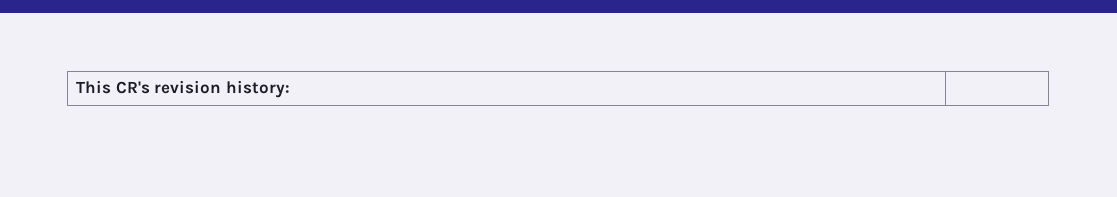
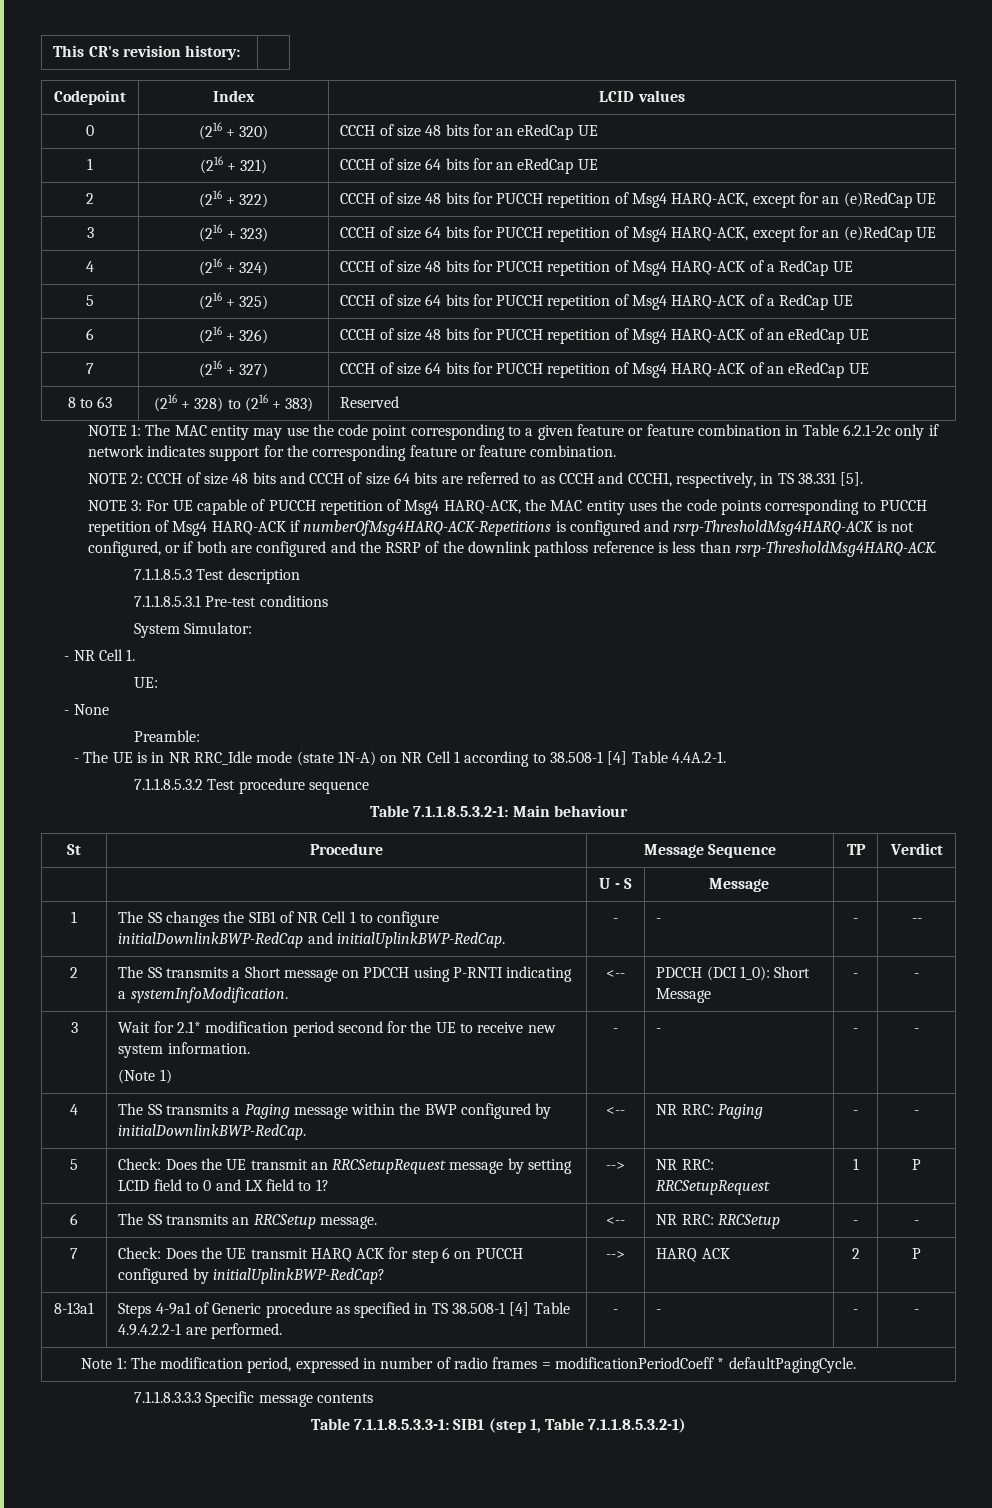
+ Codepoint | Index | LCID values
+ 0 | (216 + 320) | CCCH of size 48 bits for an eRedCap UE
+ 1 | (216 + 321) | CCCH of size 64 bits for an eRedCap UE
+ 2 | (216 + 322) | CCCH of size 48 bits for PUCCH repetition of Msg4 HARQ-ACK, except for an (e)RedCap UE
+ 3 | (216 + 323) | CCCH of size 64 bits for PUCCH repetition of Msg4 HARQ-ACK, except for an (e)RedCap UE
+ 4 | (216 + 324) | CCCH of size 48 bits for PUCCH repetition of Msg4 HARQ-ACK of a RedCap UE
+ 5 | (216 + 325) | CCCH of size 64 bits for PUCCH repetition of Msg4 HARQ-ACK of a RedCap UE
+ 6 | (216 + 326) | CCCH of size 48 bits for PUCCH repetition of Msg4 HARQ-ACK of an eRedCap UE
+ 7 | (216 + 327) | CCCH of size 64 bits for PUCCH repetition of Msg4 HARQ-ACK of an eRedCap UE
+ 8 to 63 | (216 + 328) to (216 + 383) | Reserved
+ NOTE 1: The MAC entity may use the code point corresponding to a given feature or feature combination in Table 6.2.1-2c only if network indicates support for the corresponding feature or feature combination.
+ NOTE 2: CCCH of size 48 bits and CCCH of size 64 bits are referred to as CCCH and CCCH1, respectively, in TS 38.331 [5].
+ NOTE 3: For UE capable of PUCCH repetition of Msg4 HARQ-ACK, the MAC entity uses the code points corresponding to PUCCH repetition of Msg4 HARQ-ACK if numberOfMsg4HARQ-ACK-Repetitions is configured and rsrp-ThresholdMsg4HARQ-ACK is not configured, or if both are configured and the RSRP of the downlink pathloss reference is less than rsrp-ThresholdMsg4HARQ-ACK.
+ 7.1.1.8.5.3 Test description
+ 7.1.1.8.5.3.1 Pre-test conditions
+ System Simulator:
+ - NR Cell 1.
+ UE:
+ - None
+ Preamble:
+ - The UE is in NR RRC_Idle mode (state 1N-A) on NR Cell 1 according to 38.508-1 [4] Table 4.4A.2-1.
+ 7.1.1.8.5.3.2 Test procedure sequence
+ Table 7.1.1.8.5.3.2-1: Main behaviour
+ St | Procedure | Message Sequence | TP | Verdict
+ | | U - S | Message | |
+ 1 | The SS changes the SIB1 of NR Cell 1 to configure initialDownlinkBWP-RedCap and initialUplinkBWP-RedCap. | - | - | - | --
+ 2 | The SS transmits a Short message on PDCCH using P-RNTI indicating a systemInfoModification. | <-- | PDCCH (DCI 1_0): Short Message | - | -
+ 3 | Wait for 2.1* modification period second for the UE to receive new system information.
+ (Note 1) | - | - | - | -
+ 4 | The SS transmits a Paging message within the BWP configured by initialDownlinkBWP-RedCap. | <-- | NR RRC: Paging | - | -
+ 5 | Check: Does the UE transmit an RRCSetupRequest message by setting LCID field to 0 and LX field to 1? | --> | NR RRC: RRCSetupRequest | 1 | P
+ 6 | The SS transmits an RRCSetup message. | <-- | NR RRC: RRCSetup | - | -
+ 7 | Check: Does the UE transmit HARQ ACK for step 6 on PUCCH configured by initialUplinkBWP-RedCap? | --> | HARQ ACK | 2 | P
+ 8-13a1 | Steps 4-9a1 of Generic procedure as specified in TS 38.508-1 [4] Table 4.9.4.2.2-1 are performed. | - | - | - | -
+ Note 1: The modification period, expressed in number of radio frames = modificationPeriodCoeff * defaultPagingCycle.
+ 7.1.1.8.3.3.3 Specific message contents
+ Table 7.1.1.8.5.3.3-1: SIB1 (step 1, Table 7.1.1.8.5.3.2-1)

